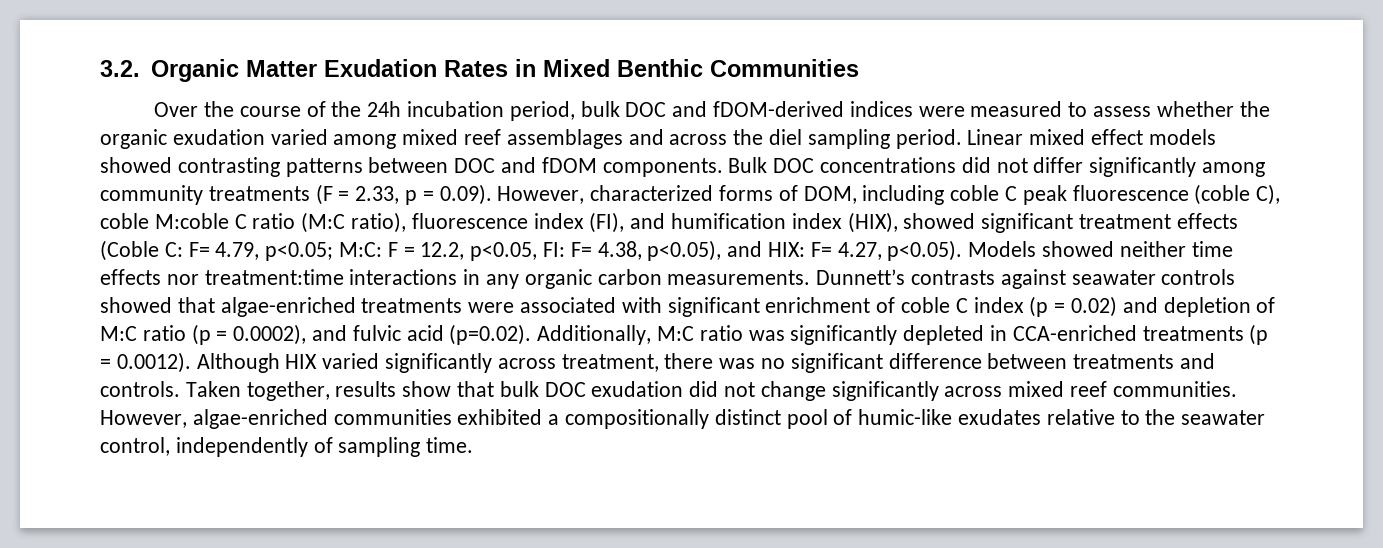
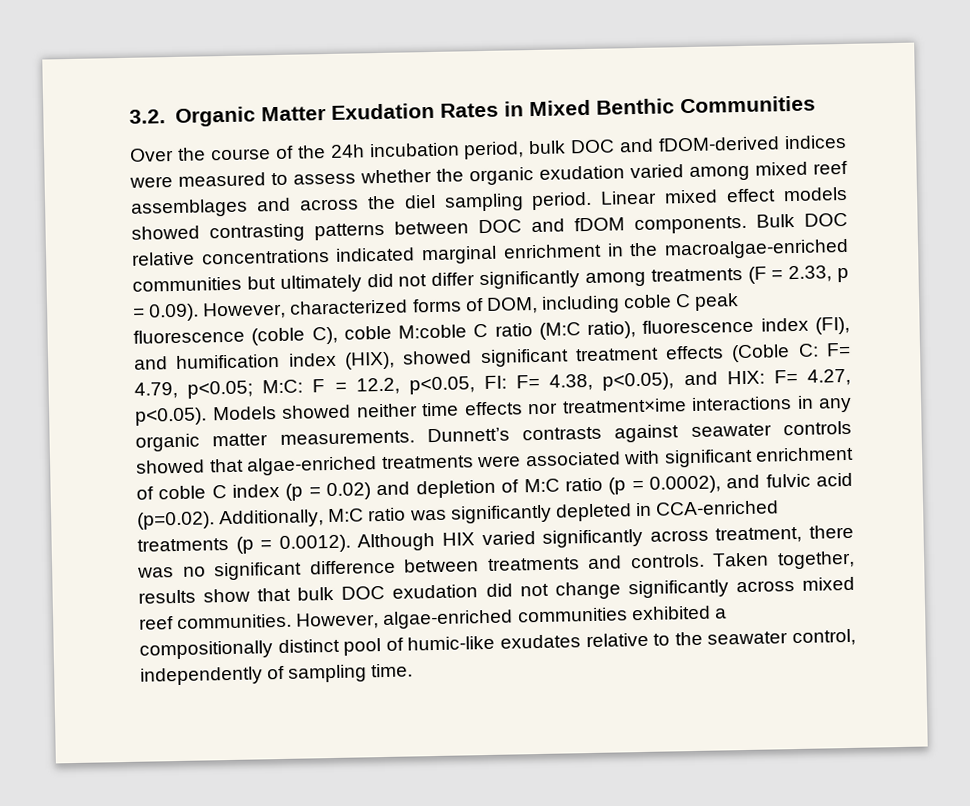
- Bulk DOC concentrations did not differ significantly among community treatments (F = 2.33, p = 0.09). However, characterized forms of DOM, including coble C peak fluorescence (coble C), coble M:coble C ratio (M:C ratio), fluorescence index (FI), and humification index (HIX), showed significant treatment effects (Coble C:
+ Bulk DOC relative concentrations indicated marginal enrichment in the macroalgae-enriched communities but ultimately did not differ significantly among treatments (F = 2.33, p = 0.09). However, characterized forms of DOM, including coble C peak fluorescence (coble C), coble M:coble C ratio (M:C ratio), fluorescence index (FI), and humification index (HIX), showed significant treatment effects (Coble C:
- F= 4.27, p<0.05). Models showed neither time effects nor treatment:time interactions in any organic carbon measurements.
+ F= 4.27, p<0.05). Models showed neither time effects nor treatment×ime interactions in any organic matter measurements.

